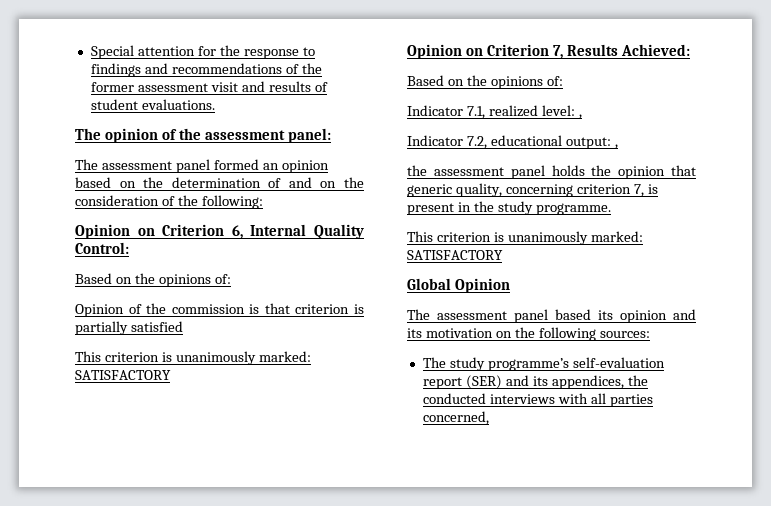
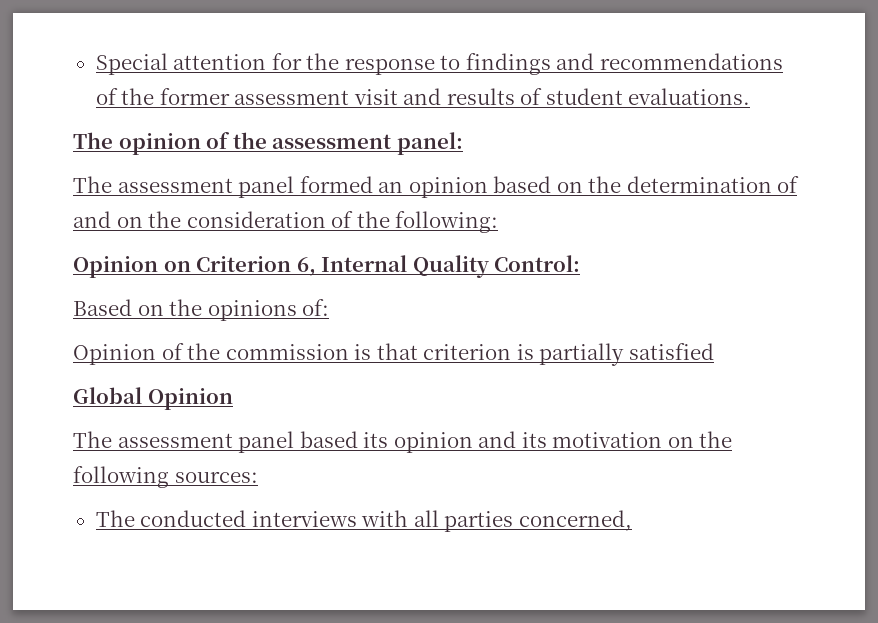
  Opinion of the commission is that criterion is partially satisfied
- This criterion is unanimously marked: SATISFACTORY
- Opinion on Criterion 7, Results Achieved:
- Based on the opinions of:
- Indicator 7.1, realized level: ,
- Indicator 7.2, educational output: ,
- the assessment panel holds the opinion that generic quality, concerning criterion 7, is present in the study programme.
- This criterion is unanimously marked: SATISFACTORY
- The study programme’s self-evaluation report (SER) and its appendices, the conducted interviews with all parties concerned,
+ The conducted interviews with all parties concerned,

